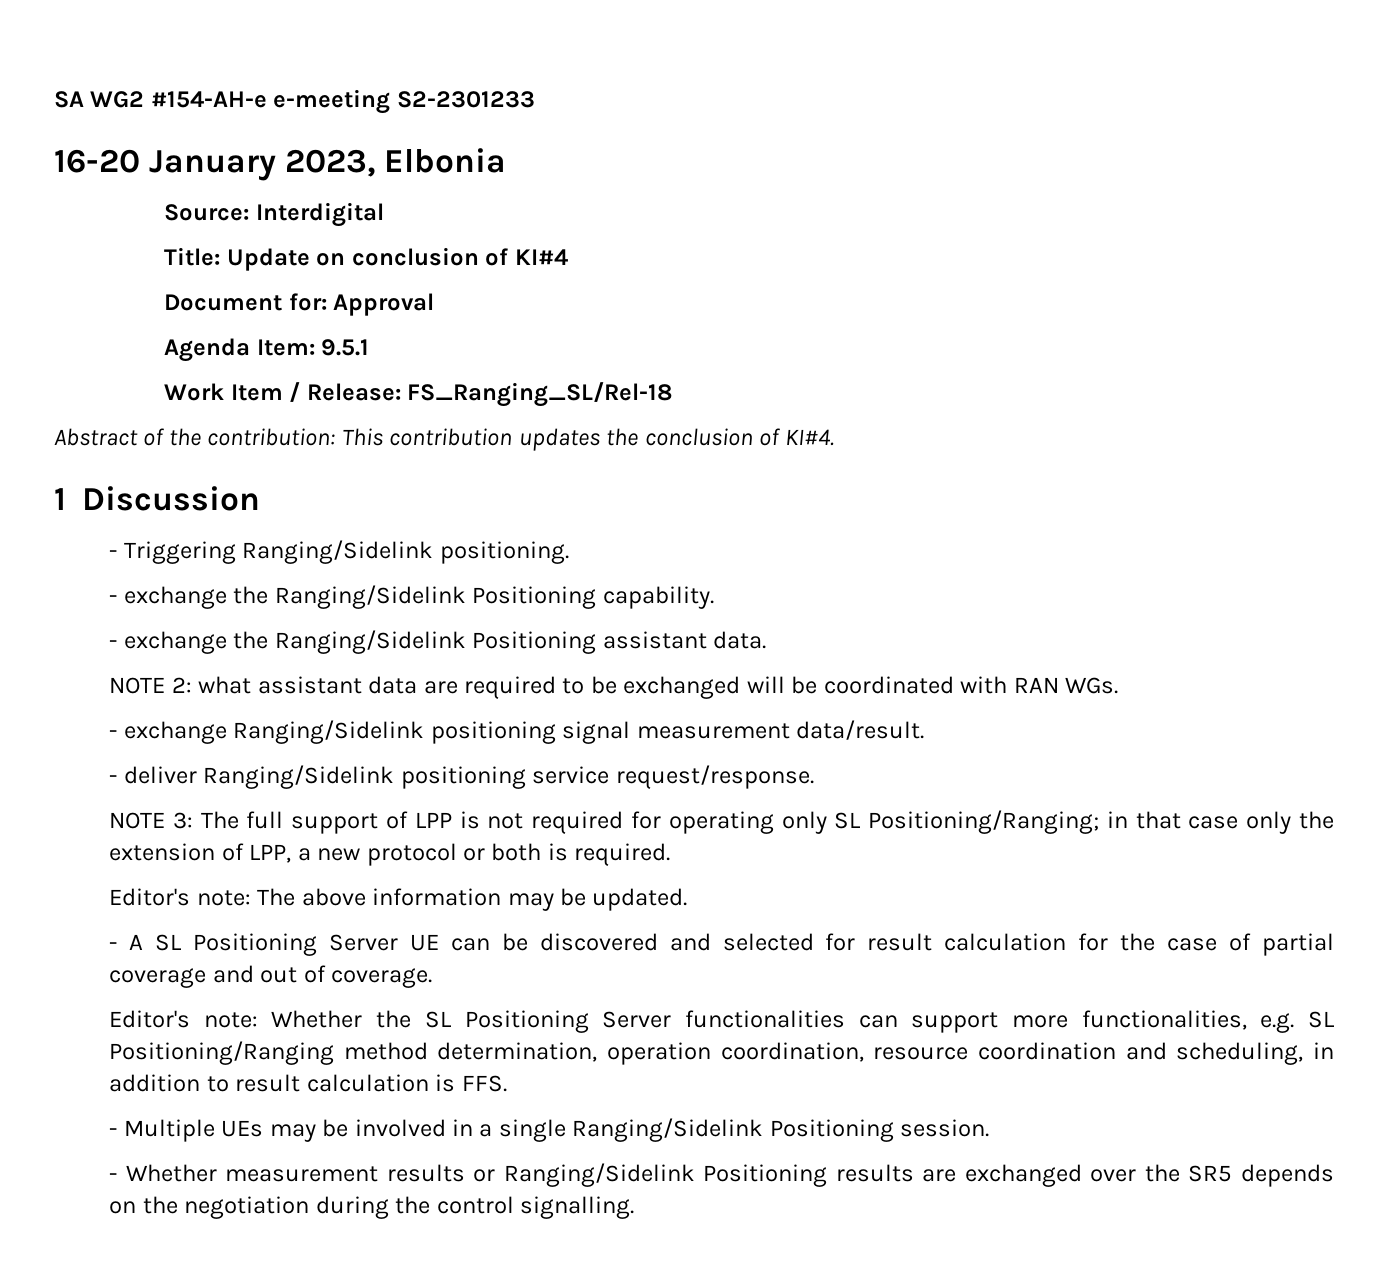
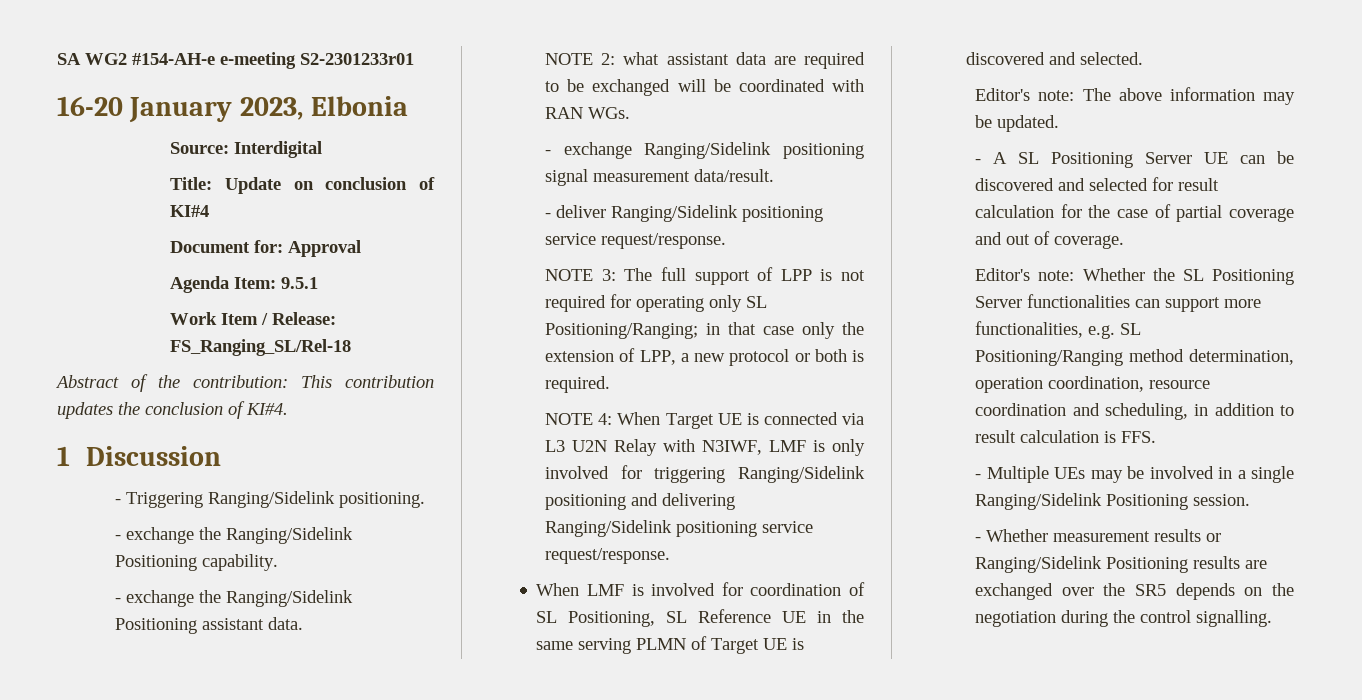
- SA WG2 #154-AH-e e-meeting S2-2301233
+ SA WG2 #154-AH-e e-meeting S2-2301233r01
+ NOTE 4: When Target UE is connected via L3 U2N Relay with N3IWF, LMF is only involved for triggering Ranging/Sidelink positioning and delivering Ranging/Sidelink positioning service request/response.
+ When LMF is involved for coordination of SL Positioning, SL Reference UE in the same serving PLMN of Target UE is discovered and selected.

